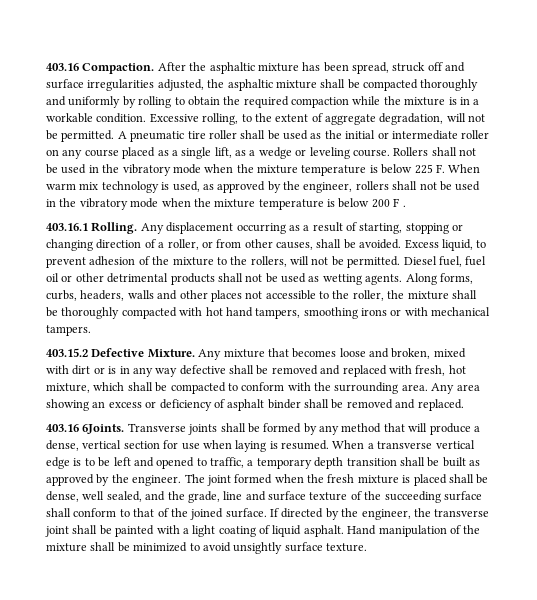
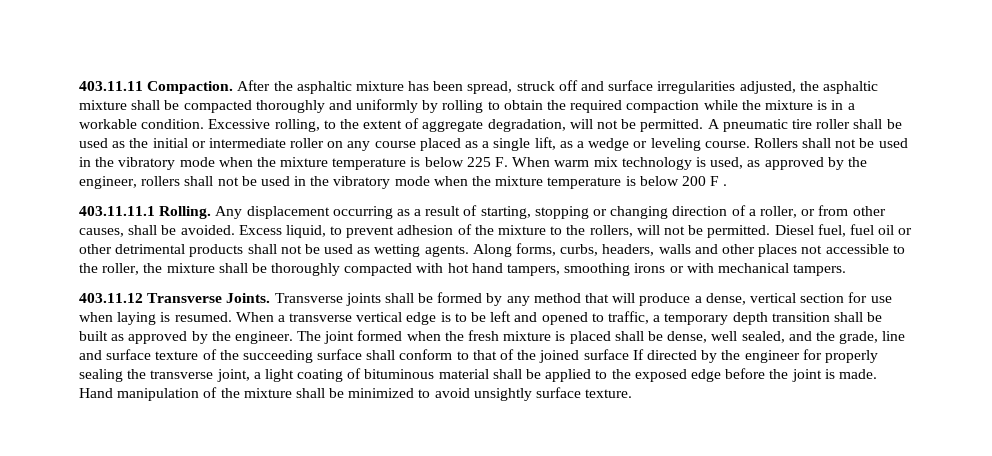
- 403.16 Compaction.
+ 403.11.11 Compaction.
- 403.16.1 Rolling.
+ 403.11.11.1 Rolling.
- 403.15.2 Defective Mixture. Any mixture that becomes loose and broken, mixed with dirt or is in any way defective shall be removed and replaced with fresh, hot mixture, which shall be compacted to conform with the surrounding area. Any area showing an excess or deficiency of asphalt binder shall be removed and replaced.
- 403.16 6Joints.
+ 403.11.12 Transverse Joints.
- The joint formed when the fresh mixture is placed shall be dense, well sealed, and the grade, line and surface texture of the succeeding surface shall conform to that of the joined surface. If directed by the engineer, the transverse joint shall be painted with a light coating of liquid asphalt.
+ The joint formed when the fresh mixture is placed shall be dense, well sealed, and the grade, line and surface texture of the succeeding surface shall conform to that of the joined surface If directed by the engineer for properly sealing the transverse joint, a light coating of bituminous material shall be applied to the exposed edge before the joint is made.

